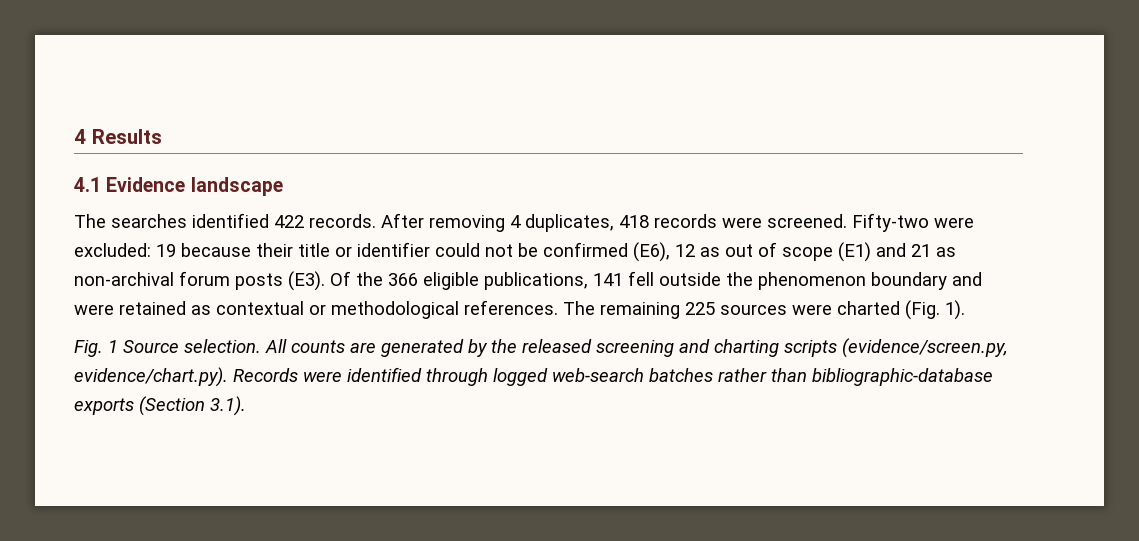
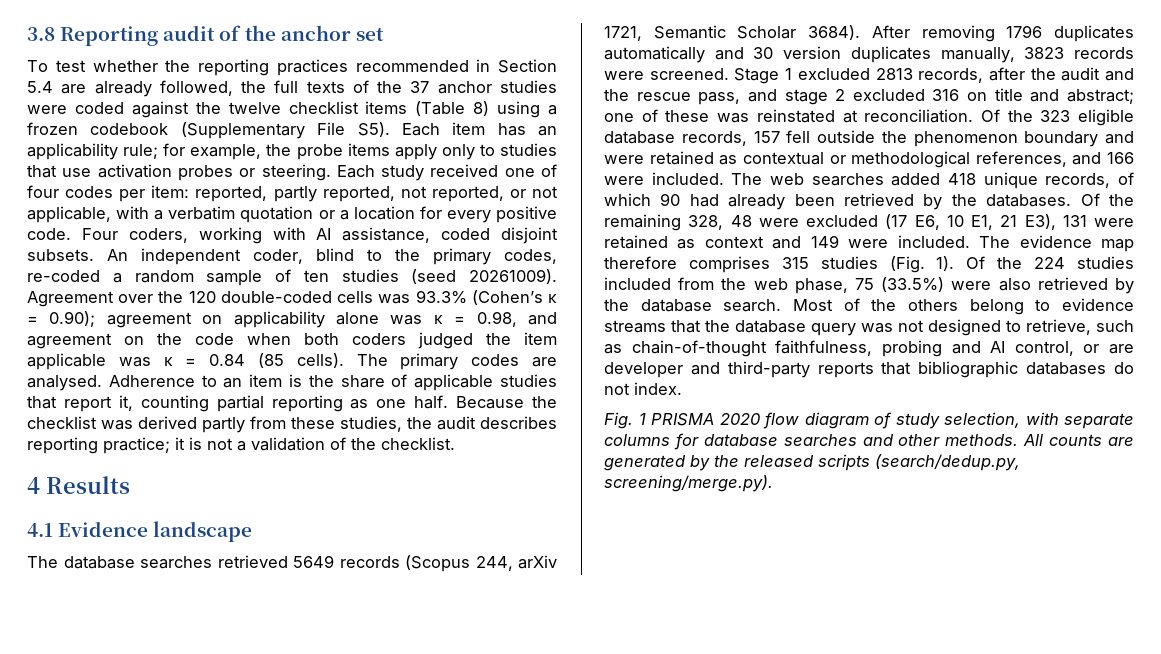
+ 3.8 Reporting audit of the anchor set
+ To test whether the reporting practices recommended in Section 5.4 are already followed, the full texts of the 37 anchor studies were coded against the twelve checklist items (Table 8) using a frozen codebook (Supplementary File S5). Each item has an applicability rule; for example, the probe items apply only to studies that use activation probes or steering. Each study received one of four codes per item: reported, partly reported, not reported, or not applicable, with a verbatim quotation or a location for every positive code. Four coders, working with AI assistance, coded disjoint subsets. An independent coder, blind to the primary codes, re-coded a random sample of ten studies (seed 20261009). Agreement over the 120 double-coded cells was 93.3% (Cohen’s κ = 0.90); agreement on applicability alone was κ = 0.98, and agreement on the code when both coders judged the item applicable was κ = 0.84 (85 cells). The primary codes are analysed. Adherence to an item is the share of applicable studies that report it, counting partial reporting as one half. Because the checklist was derived partly from these studies, the audit describes reporting practice; it is not a validation of the checklist.
- The searches identified 422 records. After removing 4 duplicates, 418 records were screened. Fifty-two were excluded: 19 because their title or identifier could not be confirmed (E6), 12 as out of scope (E1) and 21 as non-archival forum posts (E3). Of the 366 eligible publications, 141 fell outside the phenomenon boundary and were retained as contextual or methodological references. The remaining 225 sources were charted (Fig. 1).
- Fig. 1 Source selection.
+ The database searches retrieved 5649 records (Scopus 244, arXiv 1721, Semantic Scholar 3684). After removing 1796 duplicates automatically and 30 version duplicates manually, 3823 records were screened. Stage 1 excluded 2813 records, after the audit and the rescue pass, and stage 2 excluded 316 on title and abstract; one of these was reinstated at reconciliation. Of the 323 eligible database records, 157 fell outside the phenomenon boundary and were retained as contextual or methodological references, and 166 were included. The web searches added 418 unique records, of which 90 had already been retrieved by the databases. Of the remaining 328, 48 were excluded (17 E6, 10 E1, 21 E3), 131 were retained as context and 149 were included. The evidence map therefore comprises 315 studies (Fig. 1). Of the 224 studies included from the web phase, 75 (33.5%) were also retrieved by the database search. Most of the others belong to evidence streams that the database query was not designed to retrieve, such as chain-of-thought faithfulness, probing and AI control, or are developer and third-party reports that bibliographic databases do not index.
+ Fig. 1 PRISMA 2020 flow diagram of study selection, with separate columns for database searches and other methods.
- All counts are generated by the released screening and charting scripts (evidence/screen.py, evidence/chart.py). Records were identified through logged web-search batches rather than bibliographic-database exports (Section 3.1).
+ All counts are generated by the released scripts (search/dedup.py, screening/merge.py).

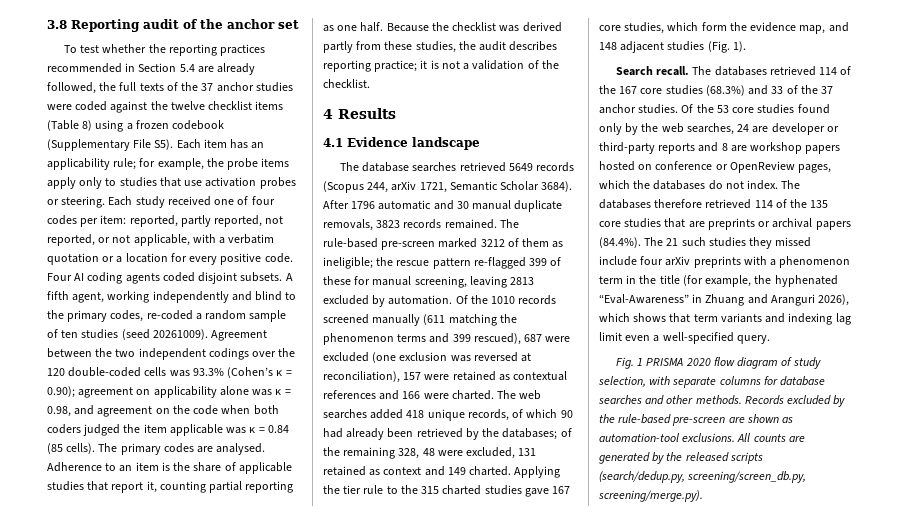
- Four coders, working with AI assistance, coded disjoint subsets. An independent coder, blind to the primary codes, re-coded a random sample of ten studies (seed 20261009).
+ Four AI coding agents coded disjoint subsets. A fifth agent, working independently and blind to the primary codes, re-coded a random sample of ten studies (seed 20261009).
- Agreement over the 120 double-coded cells was 93.3% (Cohen’s κ = 0.90); agreement on applicability alone was κ = 0.98, and agreement on the code when both coders judged the item applicable was κ = 0.84 (85 cells).
+ Agreement between the two independent codings over the 120 double-coded cells was 93.3% (Cohen’s κ = 0.90); agreement on applicability alone was κ = 0.98, and agreement on the code when both coders judged the item applicable was κ = 0.84 (85 cells).
- After removing 1796 duplicates automatically and 30 version duplicates manually, 3823 records were screened. Stage 1 excluded 2813 records, after the audit and the rescue pass, and stage 2 excluded 316 on title and abstract; one of these was reinstated at reconciliation. Of the 323 eligible database records, 157 fell outside the phenomenon boundary and were retained as contextual or methodological references, and 166 were included.
+ After 1796 automatic and 30 manual duplicate removals, 3823 records remained. The rule-based pre-screen marked 3212 of them as ineligible; the rescue pattern re-flagged 399 of these for manual screening, leaving 2813 excluded by automation. Of the 1010 records screened manually (611 matching the phenomenon terms and 399 rescued), 687 were excluded (one exclusion was reversed at reconciliation), 157 were retained as contextual references and 166 were charted.
- The web searches added 418 unique records, of which 90 had already been retrieved by the databases. Of the remaining 328, 48 were excluded (17 E6, 10 E1, 21 E3), 131 were retained as context and 149 were included. The evidence map therefore comprises 315 studies (Fig. 1). Of the 224 studies included from the web phase, 75 (33.5%) were also retrieved by the database search. Most of the others belong to evidence streams that the database query was not designed to retrieve, such as chain-of-thought faithfulness, probing and AI control, or are developer and third-party reports that bibliographic databases do not index.
+ The web searches added 418 unique records, of which 90 had already been retrieved by the databases; of the remaining 328, 48 were excluded, 131 retained as context and 149 charted. Applying the tier rule to the 315 charted studies gave 167 core studies, which form the evidence map, and 148 adjacent studies (Fig. 1).
+ Search recall. The databases retrieved 114 of the 167 core studies (68.3%) and 33 of the 37 anchor studies. Of the 53 core studies found only by the web searches, 24 are developer or third-party reports and 8 are workshop papers hosted on conference or OpenReview pages, which the databases do not index. The databases therefore retrieved 114 of the 135 core studies that are preprints or archival papers (84.4%). The 21 such studies they missed include four arXiv preprints with a phenomenon term in the title (for example, the hyphenated “Eval-Awareness” in Zhuang and Aranguri 2026), which shows that term variants and indexing lag limit even a well-specified query.
+ Records excluded by the rule-based pre-screen are shown as automation-tool exclusions.
- All counts are generated by the released scripts (search/dedup.py, screening/merge.py).
+ All counts are generated by the released scripts (search/dedup.py, screening/screen_db.py, screening/merge.py).

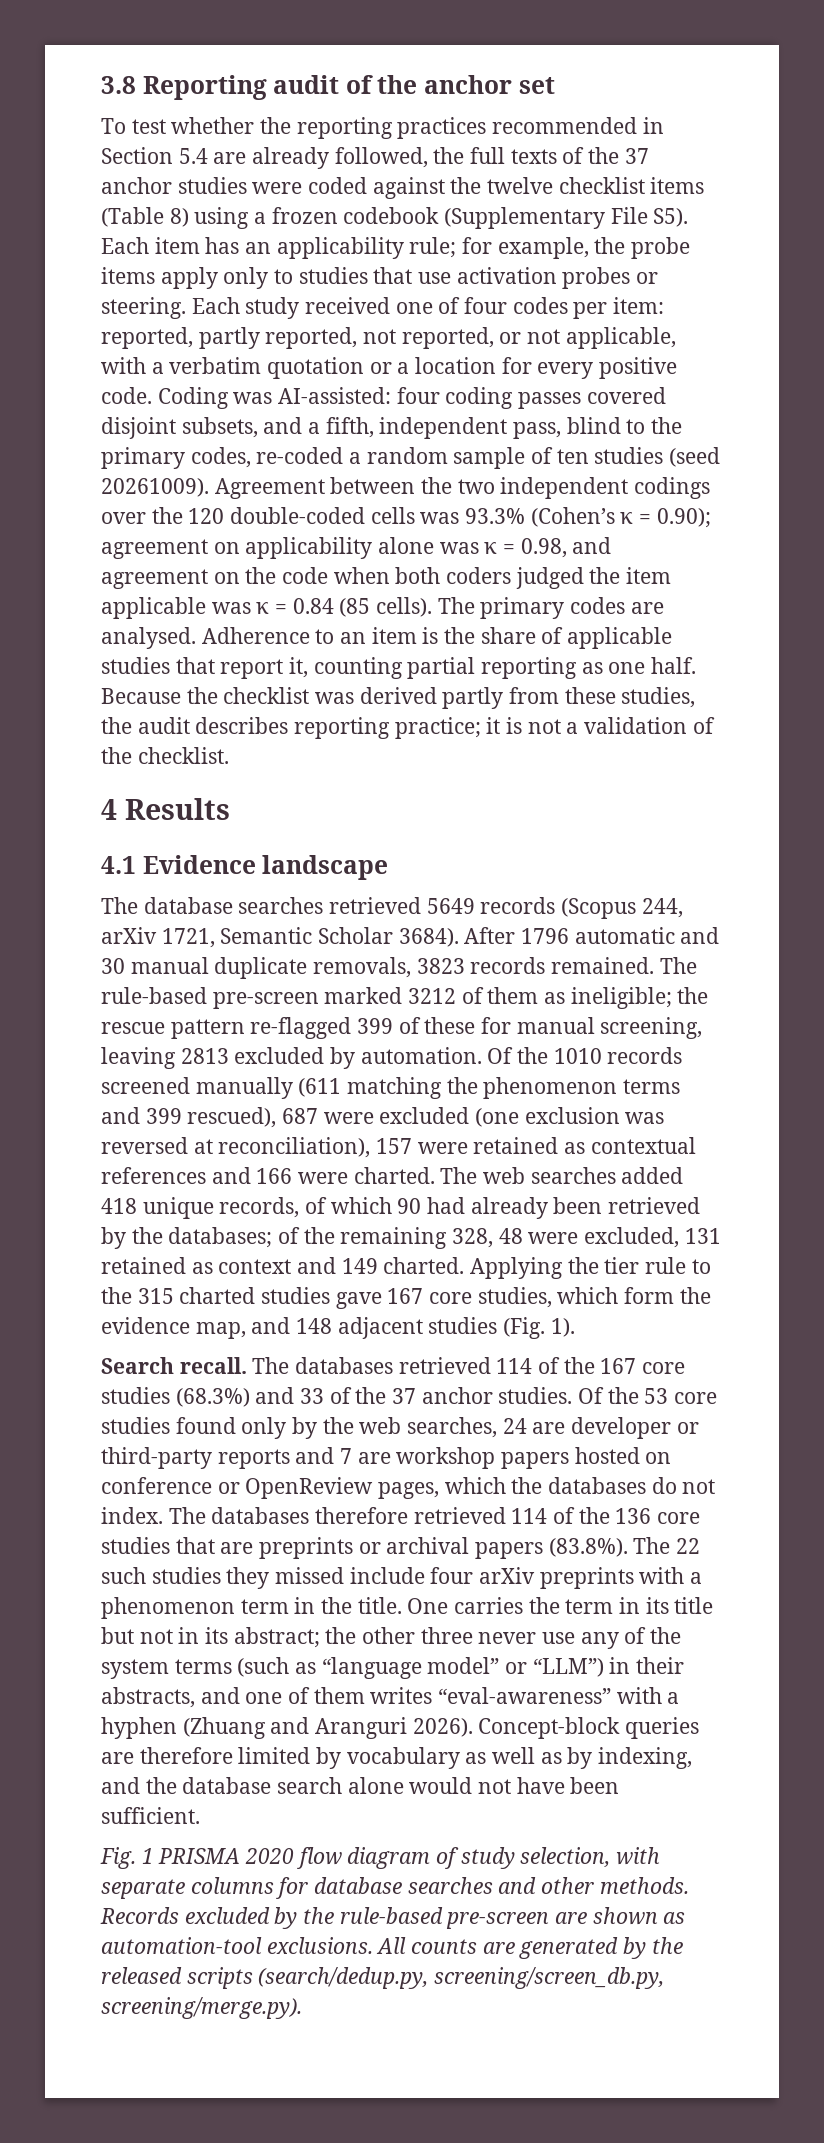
- Four AI coding agents coded disjoint subsets. A fifth agent, working independently and blind to the primary codes, re-coded a random sample of ten studies (seed 20261009).
+ Coding was AI-assisted: four coding passes covered disjoint subsets, and a fifth, independent pass, blind to the primary codes, re-coded a random sample of ten studies (seed 20261009).
- Of the 53 core studies found only by the web searches, 24 are developer or third-party reports and 8 are workshop papers hosted on conference or OpenReview pages, which the databases do not index.
+ Of the 53 core studies found only by the web searches, 24 are developer or third-party reports and 7 are workshop papers hosted on conference or OpenReview pages, which the databases do not index.
- The databases therefore retrieved 114 of the 135 core studies that are preprints or archival papers (84.4%). The 21 such studies they missed include four arXiv preprints with a phenomenon term in the title (for example, the hyphenated “Eval-Awareness” in Zhuang and Aranguri 2026), which shows that term variants and indexing lag limit even a well-specified query.
+ The databases therefore retrieved 114 of the 136 core studies that are preprints or archival papers (83.8%). The 22 such studies they missed include four arXiv preprints with a phenomenon term in the title. One carries the term in its title but not in its abstract; the other three never use any of the system terms (such as “language model” or “LLM”) in their abstracts, and one of them writes “eval-awareness” with a hyphen (Zhuang and Aranguri 2026). Concept-block queries are therefore limited by vocabulary as well as by indexing, and the database search alone would not have been sufficient.

